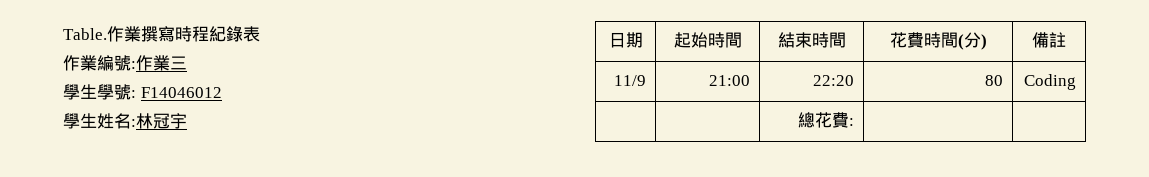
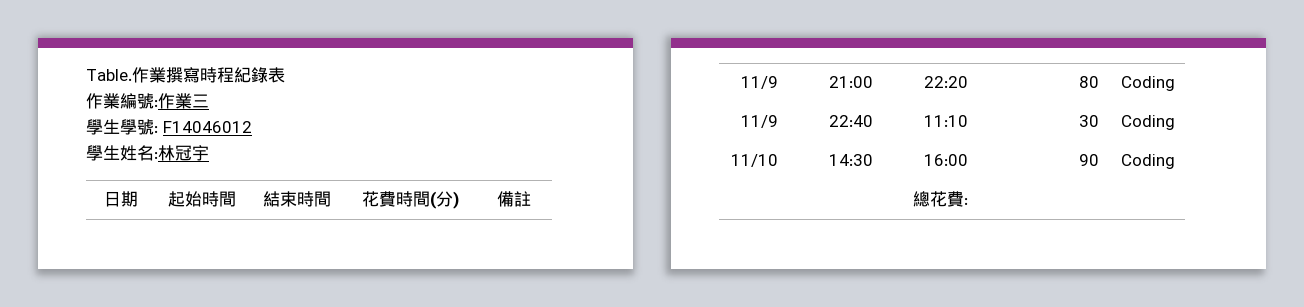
+ 11/9 | 22:40 | 11:10 | 30 | Coding
+ 11/10 | 14:30 | 16:00 | 90 | Coding

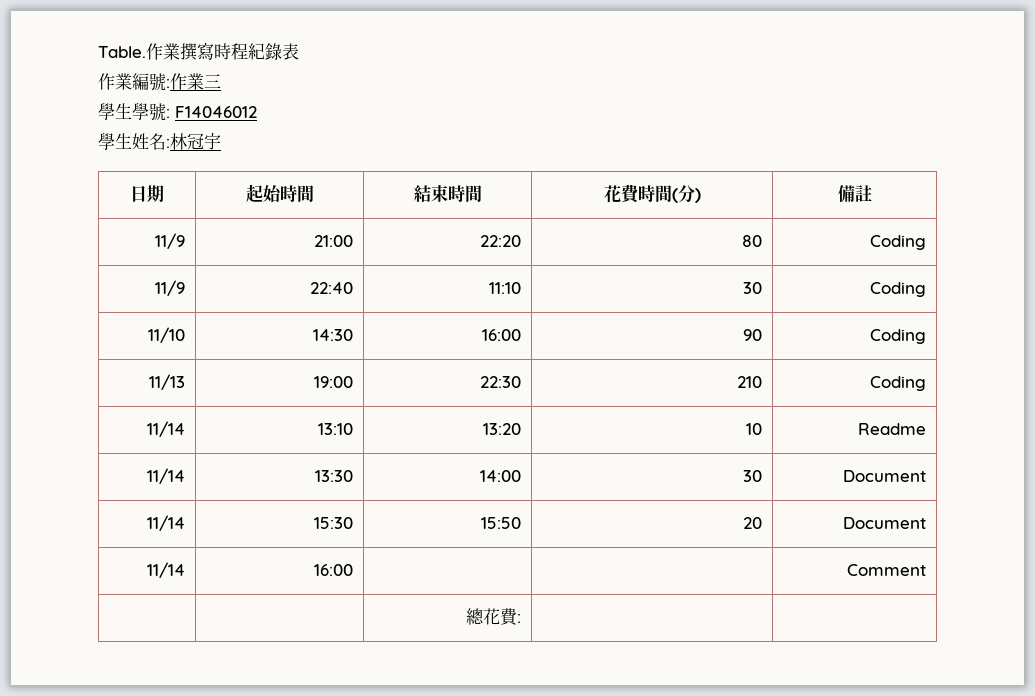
+ 11/13 | 19:00 | 22:30 | 210 | Coding
+ 11/14 | 13:10 | 13:20 | 10 | Readme
+ 11/14 | 13:30 | 14:00 | 30 | Document
+ 11/14 | 15:30 | 15:50 | 20 | Document
+ 11/14 | 16:00 | | | Comment

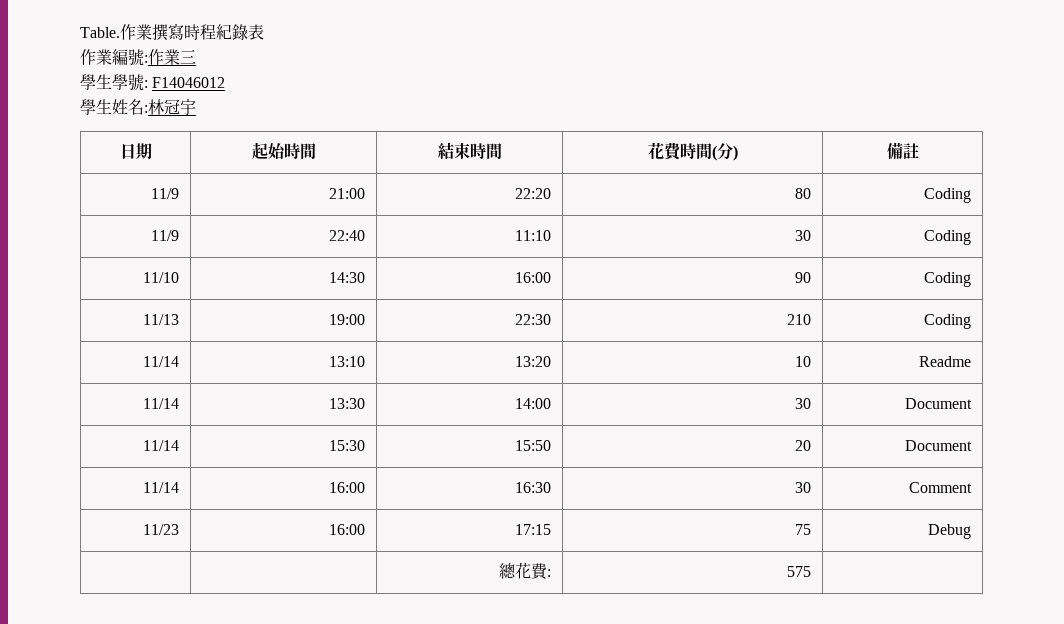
- 11/14 | 16:00 | | | Comment
+ 11/14 | 16:00 | 16:30 | 30 | Comment
+ 11/23 | 16:00 | 17:15 | 75 | Debug
- | | 總花費: | |
+ | | 總花費: | 575 |

